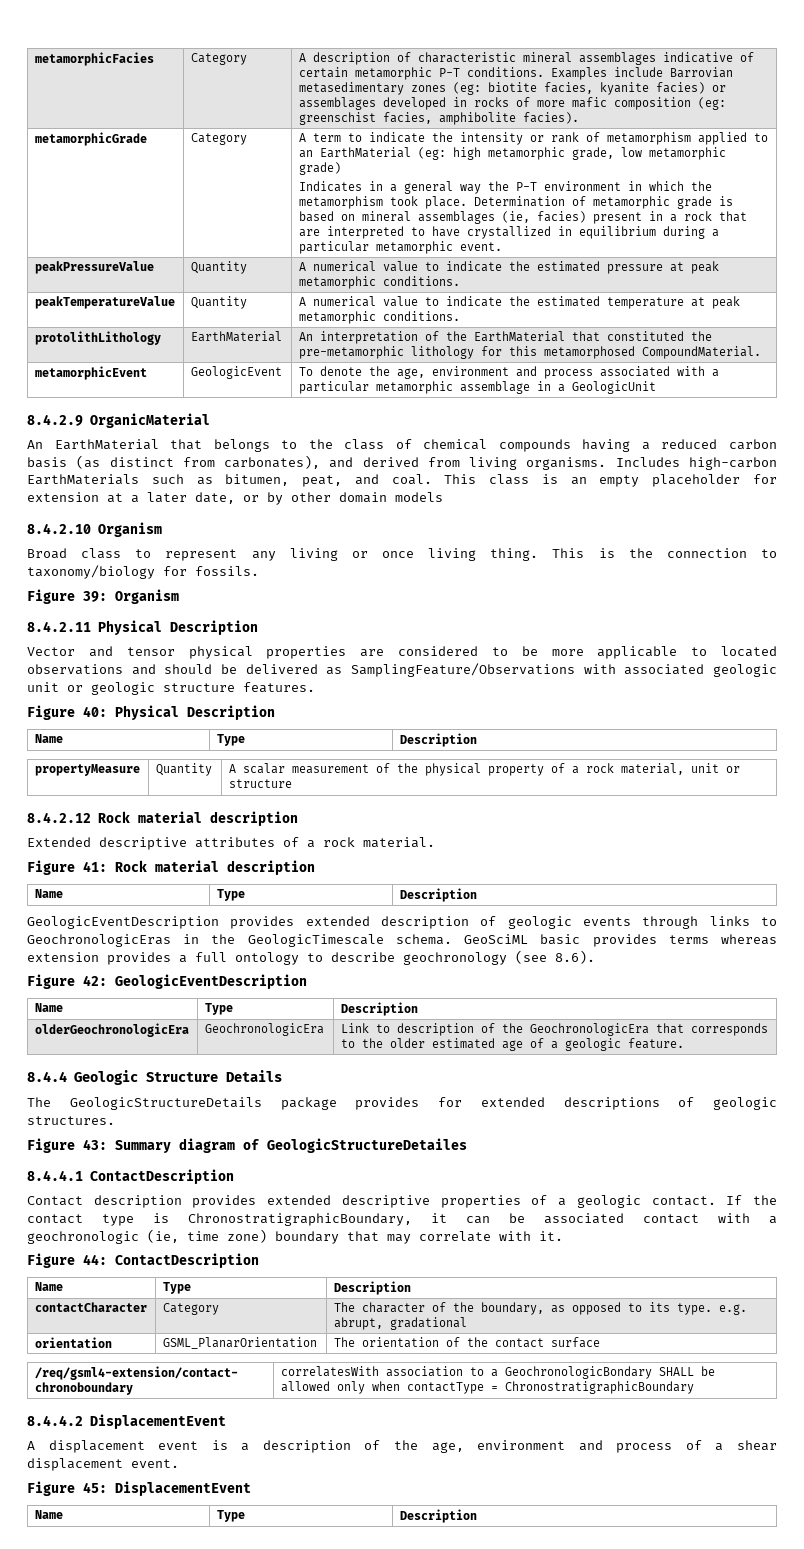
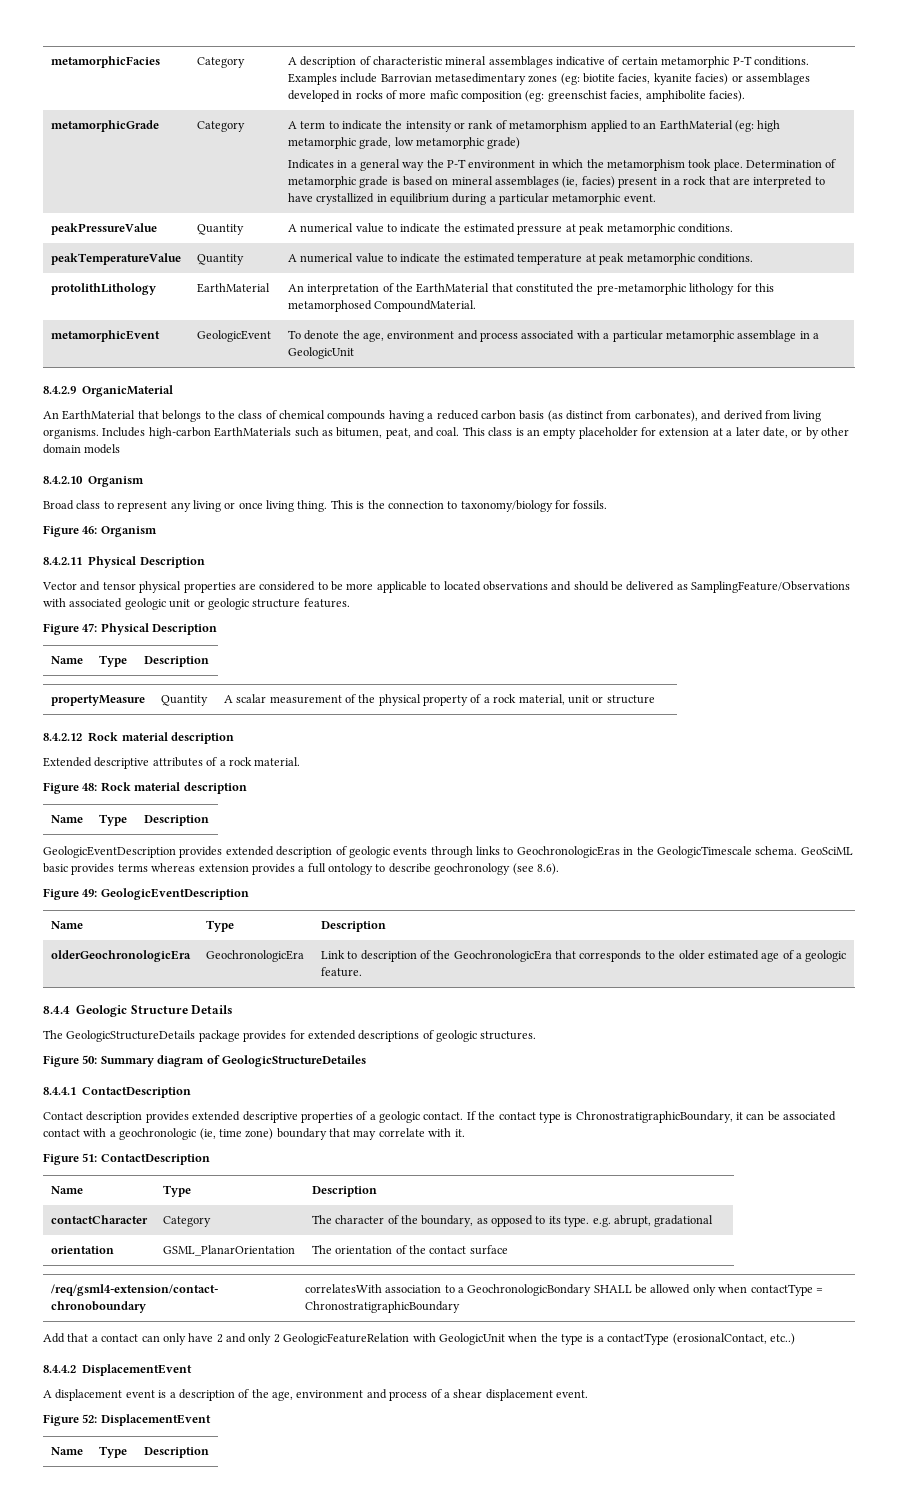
- Figure 39: Organism
+ Figure 46: Organism
- Figure 40: Physical Description
+ Figure 47: Physical Description
- Figure 41: Rock material description
+ Figure 48: Rock material description
- Figure 42: GeologicEventDescription
+ Figure 49: GeologicEventDescription
- Figure 43: Summary diagram of GeologicStructureDetailes
+ Figure 50: Summary diagram of GeologicStructureDetailes
- Figure 44: ContactDescription
+ Figure 51: ContactDescription
+ Add that a contact can only have 2 and only 2 GeologicFeatureRelation with GeologicUnit when the type is a contactType (erosionalContact, etc..)
- Figure 45: DisplacementEvent
+ Figure 52: DisplacementEvent

